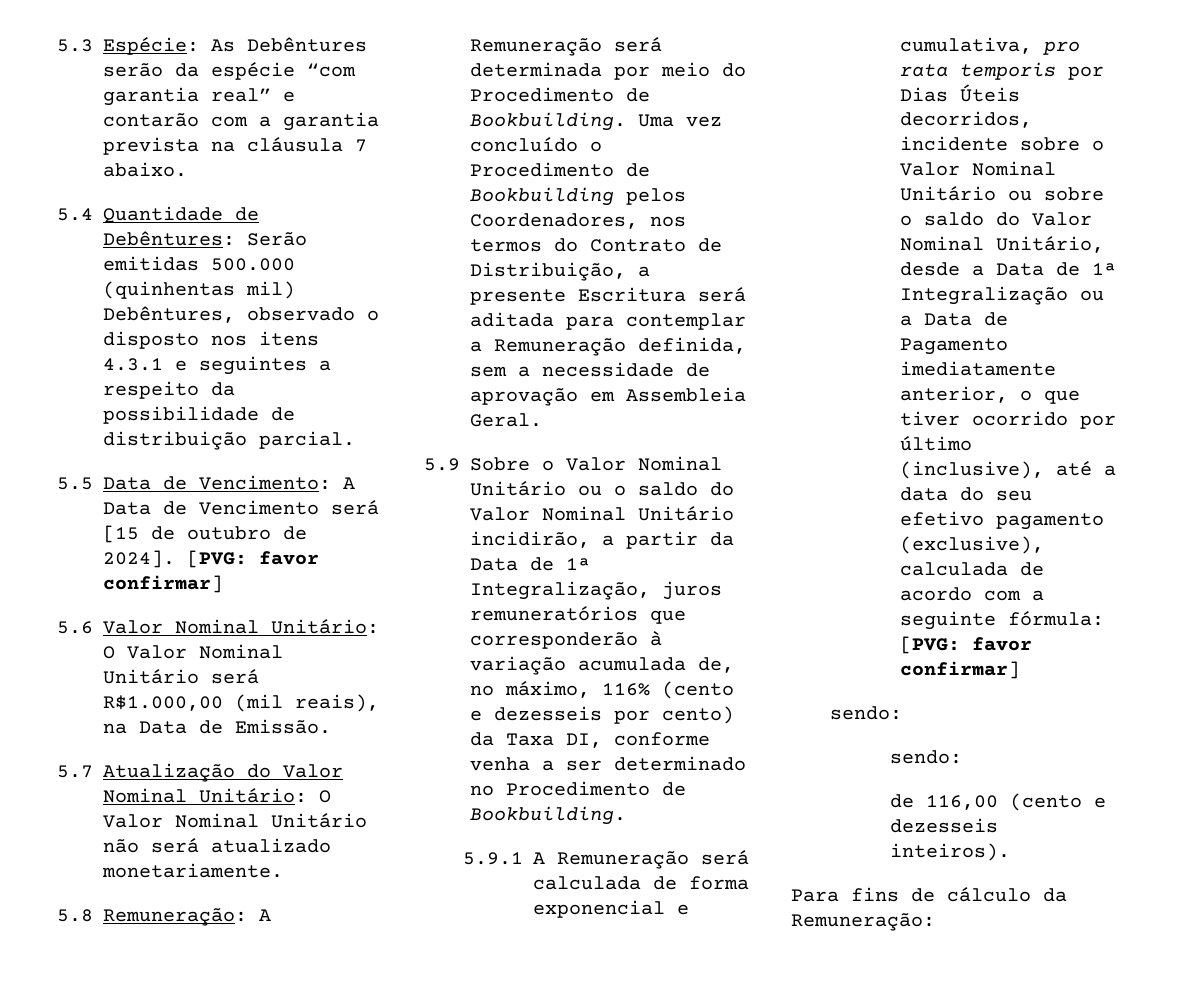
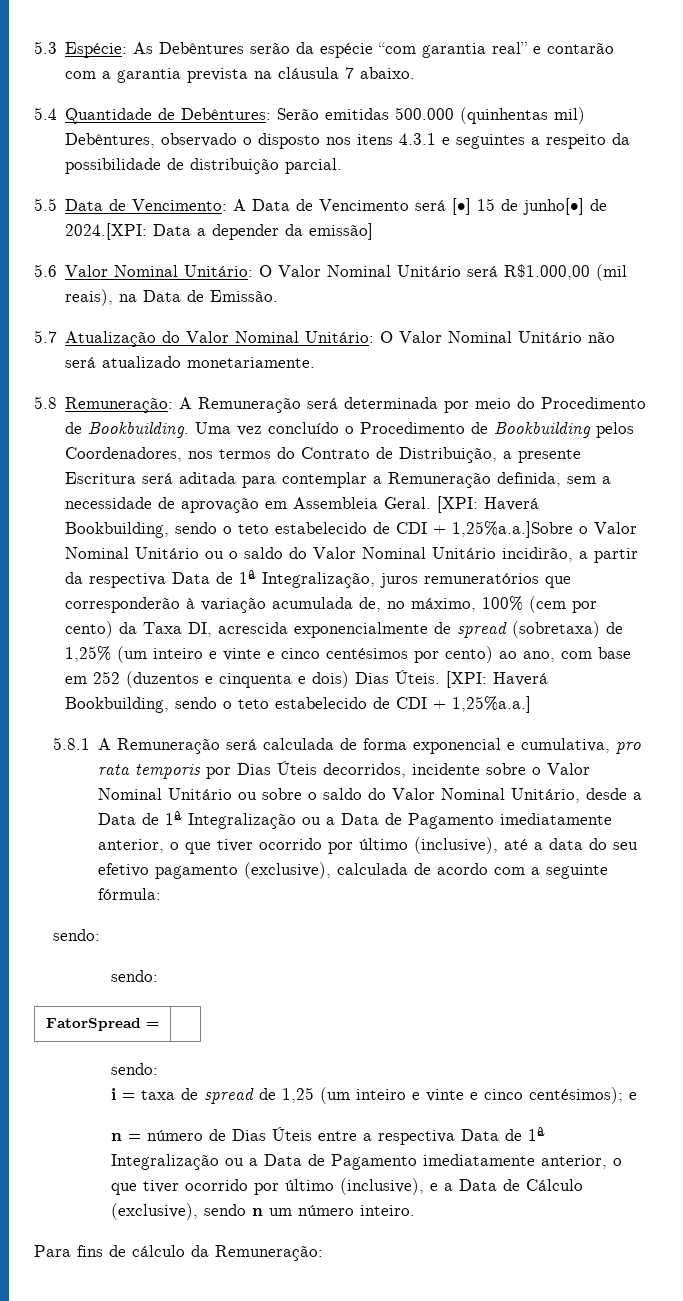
- 5.5 Data de Vencimento: A Data de Vencimento será [15 de outubro de 2024]. [PVG: favor confirmar]
+ 5.5 Data de Vencimento: A Data de Vencimento será [•] 15 de junho[•] de 2024.[XPI: Data a depender da emissão]
- Uma vez concluído o Procedimento de Bookbuilding pelos Coordenadores, nos termos do Contrato de Distribuição, a presente Escritura será aditada para contemplar a Remuneração definida, sem a necessidade de aprovação em Assembleia Geral.
- 5.9 Sobre o Valor Nominal Unitário ou o saldo do Valor Nominal Unitário incidirão, a partir da Data de 1ª Integralização, juros remuneratórios que corresponderão à variação acumulada de, no máximo, 116% (cento e dezesseis por cento) da Taxa DI, conforme venha a ser determinado no Procedimento de Bookbuilding.
- 5.9.1 A Remuneração será calculada de forma exponencial e cumulativa, pro rata temporis por Dias Úteis decorridos, incidente sobre o Valor Nominal Unitário ou sobre o saldo do Valor Nominal Unitário, desde a Data de 1ª Integralização ou a Data de Pagamento imediatamente anterior, o que tiver ocorrido por último (inclusive), até a data do seu efetivo pagamento (exclusive), calculada de acordo com a seguinte fórmula: [PVG: favor confirmar]
+ Uma vez concluído o Procedimento de Bookbuilding pelos Coordenadores, nos termos do Contrato de Distribuição, a presente Escritura será aditada para contemplar a Remuneração definida, sem a necessidade de aprovação em Assembleia Geral. [XPI: Haverá Bookbuilding, sendo o teto estabelecido de CDI + 1,25%a.a.]Sobre o Valor Nominal Unitário ou o saldo do Valor Nominal Unitário incidirão, a partir da respectiva Data de 1ª Integralização, juros remuneratórios que corresponderão à variação acumulada de, no máximo, 100% (cem por cento) da Taxa DI, acrescida exponencialmente de spread (sobretaxa) de 1,25% (um inteiro e vinte e cinco centésimos por cento) ao ano, com base em 252 (duzentos e cinquenta e dois) Dias Úteis. [XPI: Haverá Bookbuilding, sendo o teto estabelecido de CDI + 1,25%a.a.]
+ 5.8.1 A Remuneração será calculada de forma exponencial e cumulativa, pro rata temporis por Dias Úteis decorridos, incidente sobre o Valor Nominal Unitário ou sobre o saldo do Valor Nominal Unitário, desde a Data de 1ª Integralização ou a Data de Pagamento imediatamente anterior, o que tiver ocorrido por último (inclusive), até a data do seu efetivo pagamento (exclusive), calculada de acordo com a seguinte fórmula:
- de 116,00 (cento e dezesseis inteiros).
+ FatorSpread = |
+ sendo:
+ i = taxa de spread de 1,25 (um inteiro e vinte e cinco centésimos); e
+ n = número de Dias Úteis entre a respectiva Data de 1ª Integralização ou a Data de Pagamento imediatamente anterior, o que tiver ocorrido por último (inclusive), e a Data de Cálculo (exclusive), sendo n um número inteiro.

